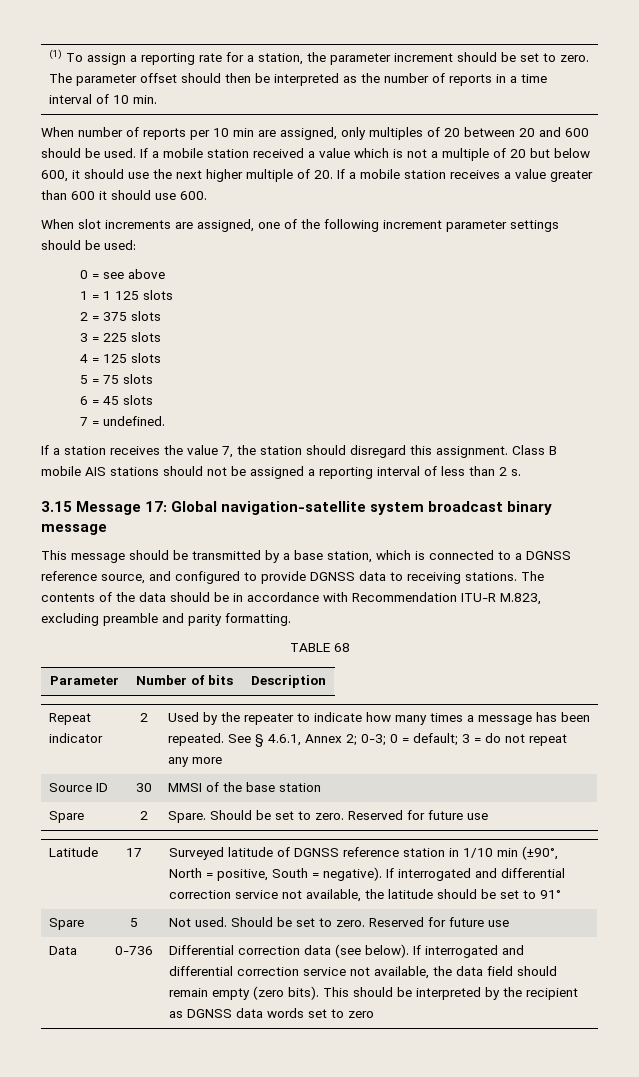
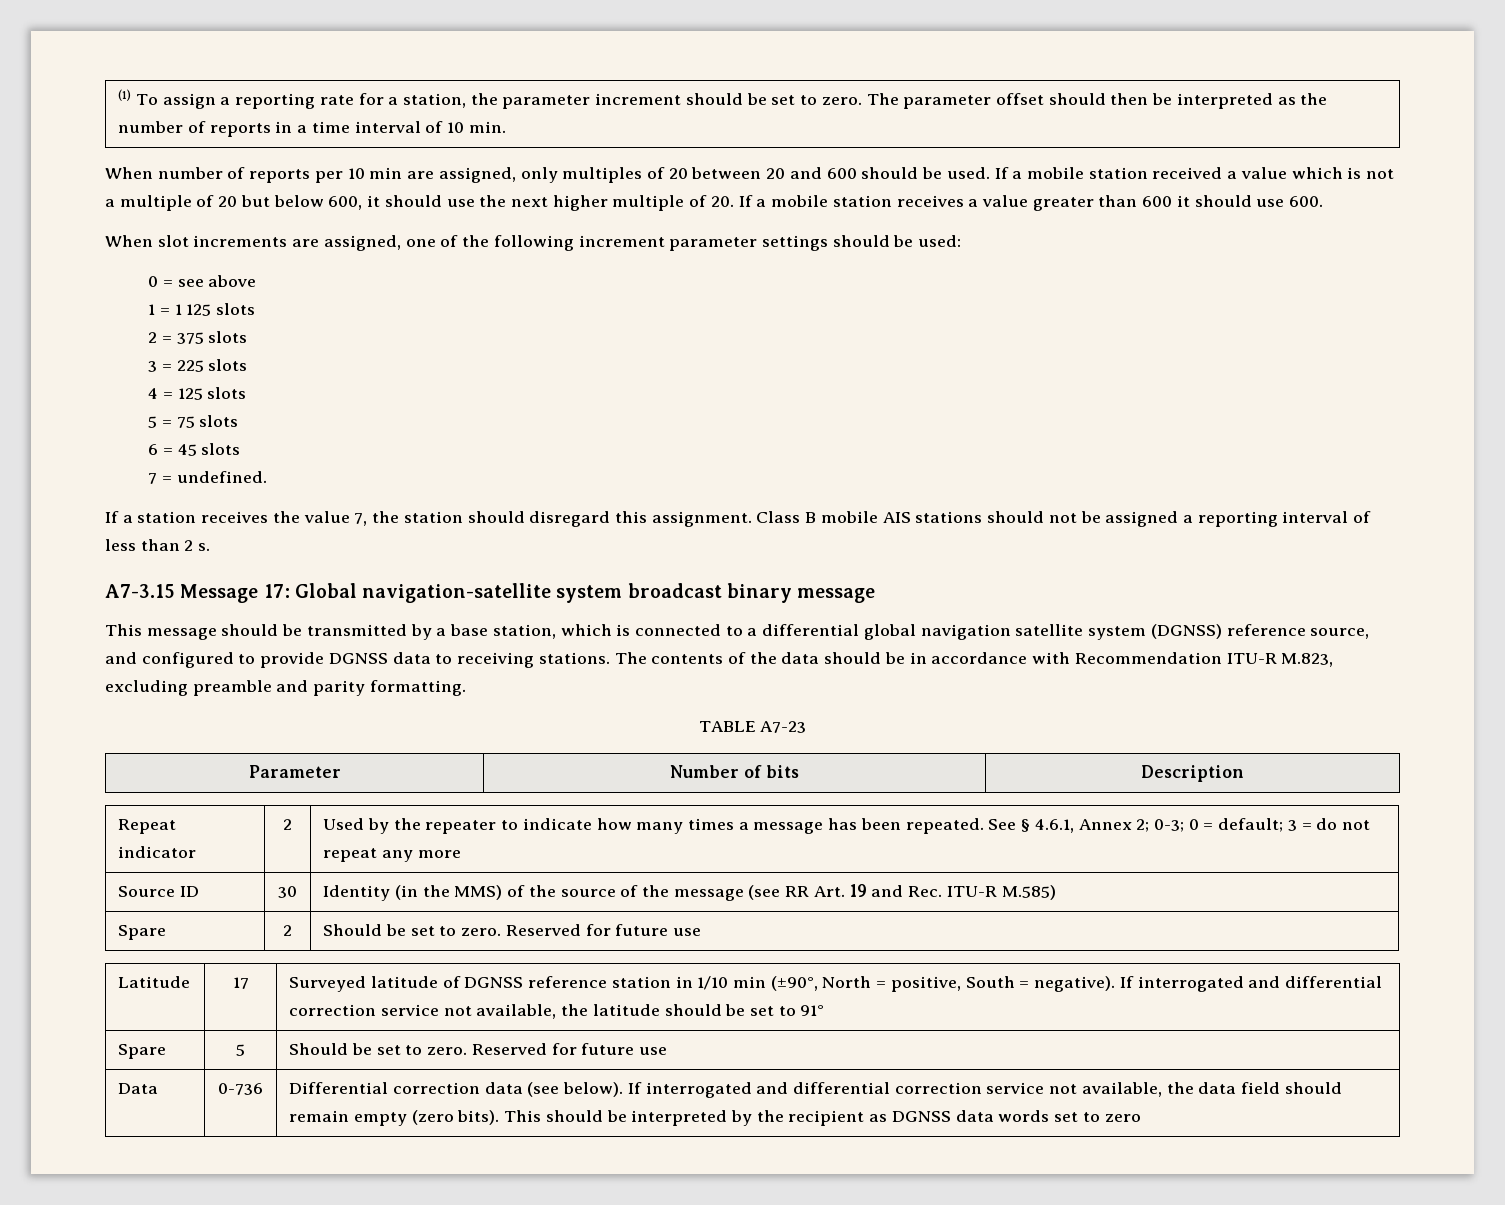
- 3.15 Message 17: Global navigation-satellite system broadcast binary message
+ A7-3.15 Message 17: Global navigation-satellite system broadcast binary message
- This message should be transmitted by a base station, which is connected to a DGNSS reference source, and configured to provide DGNSS data to receiving stations.
+ This message should be transmitted by a base station, which is connected to a differential global navigation satellite system (DGNSS) reference source, and configured to provide DGNSS data to receiving stations.
- TABLE 68
+ TABLE A7-23
- Source ID | 30 | MMSI of the base station
+ Source ID | 30 | Identity (in the MMS) of the source of the message (see RR Art. 19 and Rec. ITU-R M.585)
- Spare | 2 | Spare. Should be set to zero. Reserved for future use
+ Spare | 2 | Should be set to zero. Reserved for future use
- Spare | 5 | Not used. Should be set to zero. Reserved for future use
+ Spare | 5 | Should be set to zero. Reserved for future use

